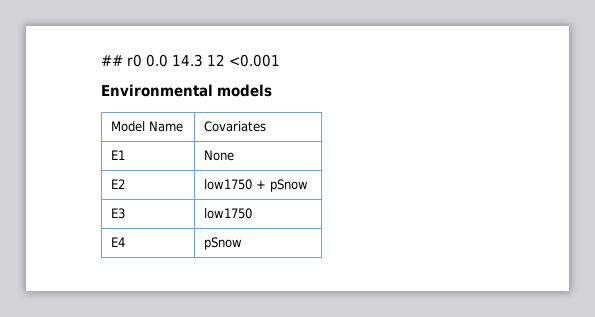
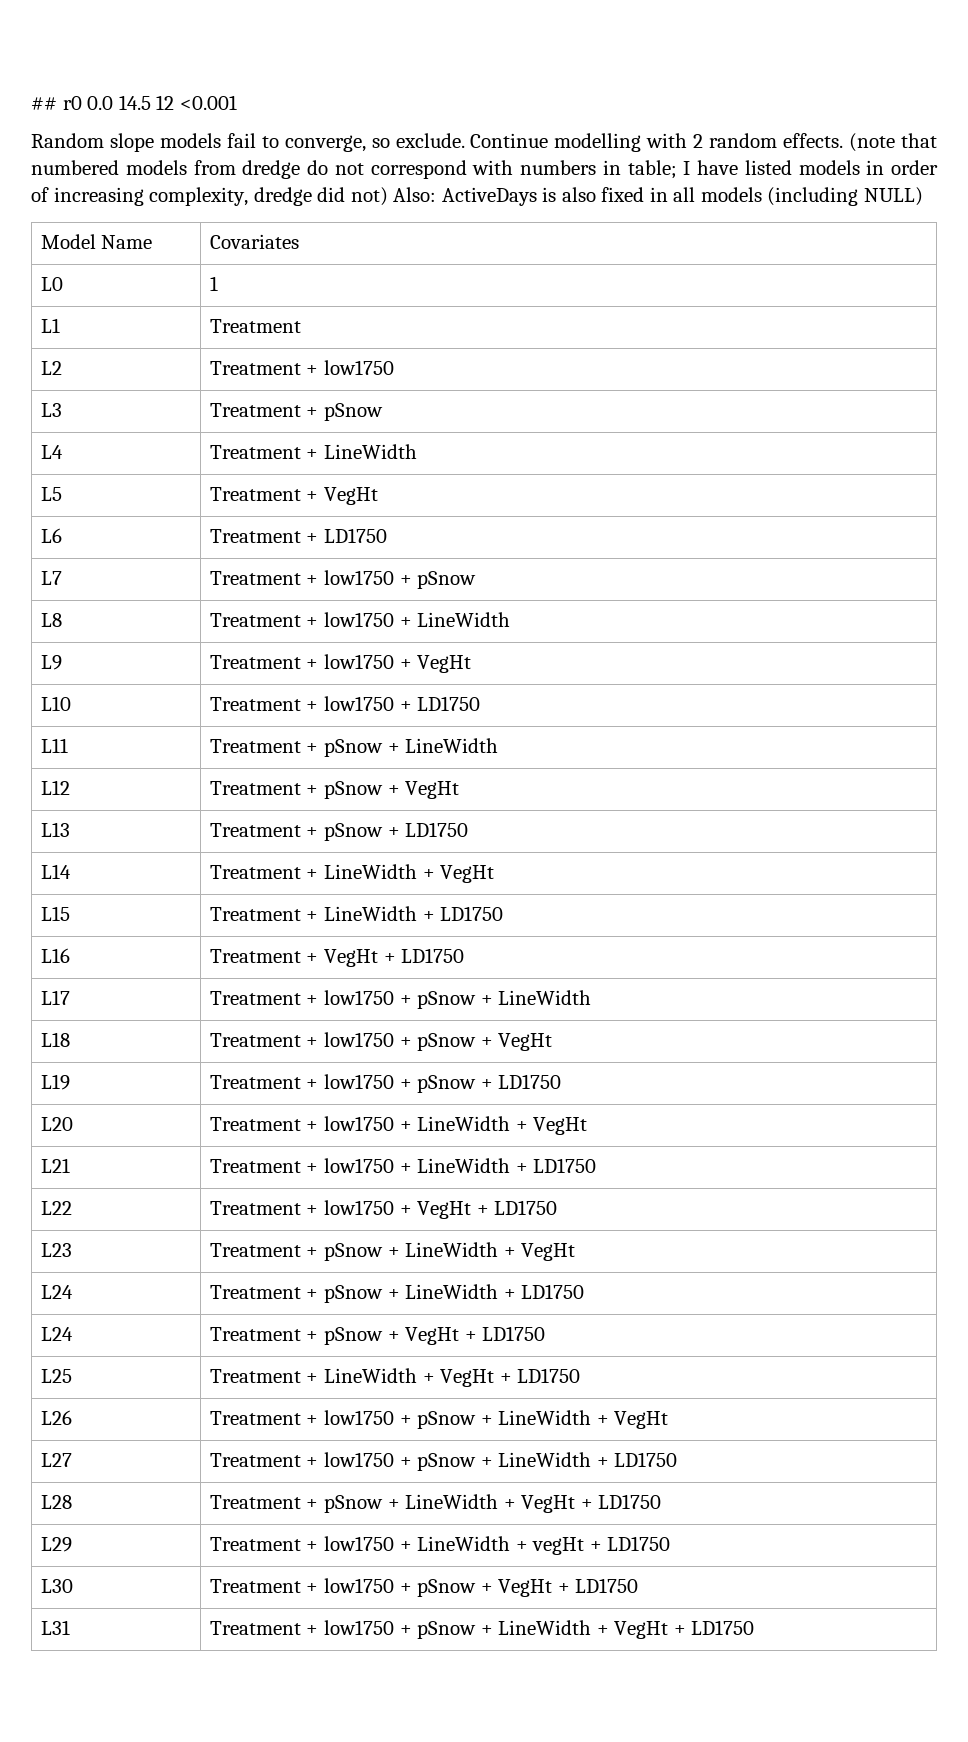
- ## r0 0.0 14.3 12 <0.001
+ ## r0 0.0 14.5 12 <0.001
- Environmental models
+ Random slope models fail to converge, so exclude. Continue modelling with 2 random effects. (note that numbered models from dredge do not correspond with numbers in table; I have listed models in order of increasing complexity, dredge did not) Also: ActiveDays is also fixed in all models (including NULL)
  Model Name | Covariates
- E1 | None
- E2 | low1750 + pSnow
- E3 | low1750
- E4 | pSnow
+ L0 | 1
+ L1 | Treatment
+ L2 | Treatment + low1750
+ L3 | Treatment + pSnow
+ L4 | Treatment + LineWidth
+ L5 | Treatment + VegHt
+ L6 | Treatment + LD1750
+ L7 | Treatment + low1750 + pSnow
+ L8 | Treatment + low1750 + LineWidth
+ L9 | Treatment + low1750 + VegHt
+ L10 | Treatment + low1750 + LD1750
+ L11 | Treatment + pSnow + LineWidth
+ L12 | Treatment + pSnow + VegHt
+ L13 | Treatment + pSnow + LD1750
+ L14 | Treatment + LineWidth + VegHt
+ L15 | Treatment + LineWidth + LD1750
+ L16 | Treatment + VegHt + LD1750
+ L17 | Treatment + low1750 + pSnow + LineWidth
+ L18 | Treatment + low1750 + pSnow + VegHt
+ L19 | Treatment + low1750 + pSnow + LD1750
+ L20 | Treatment + low1750 + LineWidth + VegHt
+ L21 | Treatment + low1750 + LineWidth + LD1750
+ L22 | Treatment + low1750 + VegHt + LD1750
+ L23 | Treatment + pSnow + LineWidth + VegHt
+ L24 | Treatment + pSnow + LineWidth + LD1750
+ L24 | Treatment + pSnow + VegHt + LD1750
+ L25 | Treatment + LineWidth + VegHt + LD1750
+ L26 | Treatment + low1750 + pSnow + LineWidth + VegHt
+ L27 | Treatment + low1750 + pSnow + LineWidth + LD1750
+ L28 | Treatment + pSnow + LineWidth + VegHt + LD1750
+ L29 | Treatment + low1750 + LineWidth + vegHt + LD1750
+ L30 | Treatment + low1750 + pSnow + VegHt + LD1750
+ L31 | Treatment + low1750 + pSnow + LineWidth + VegHt + LD1750

